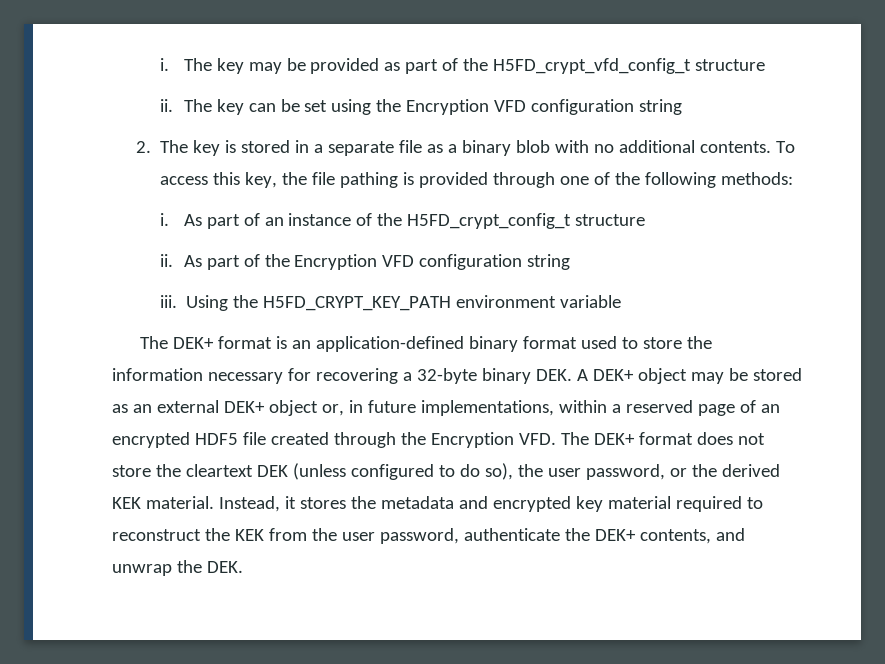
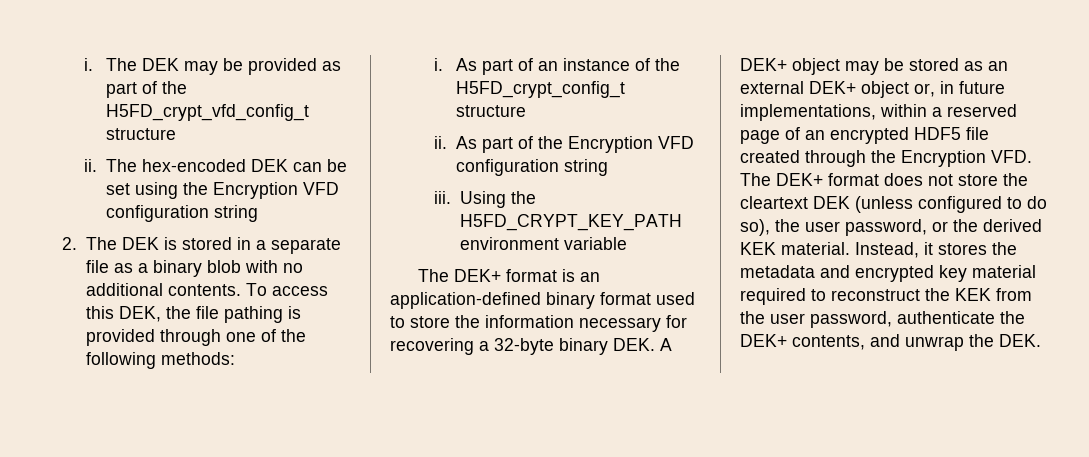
- The key may be provided as part of the H5FD_crypt_vfd_config_t structure
+ The DEK may be provided as part of the H5FD_crypt_vfd_config_t structure
- The key can be set using the Encryption VFD configuration string
+ The hex-encoded DEK can be set using the Encryption VFD configuration string
- 2. The key is stored in a separate file as a binary blob with no additional contents.
+ 2. The DEK is stored in a separate file as a binary blob with no additional contents.
- To access this key, the file pathing is provided through one of the following methods:
+ To access this DEK, the file pathing is provided through one of the following methods:

